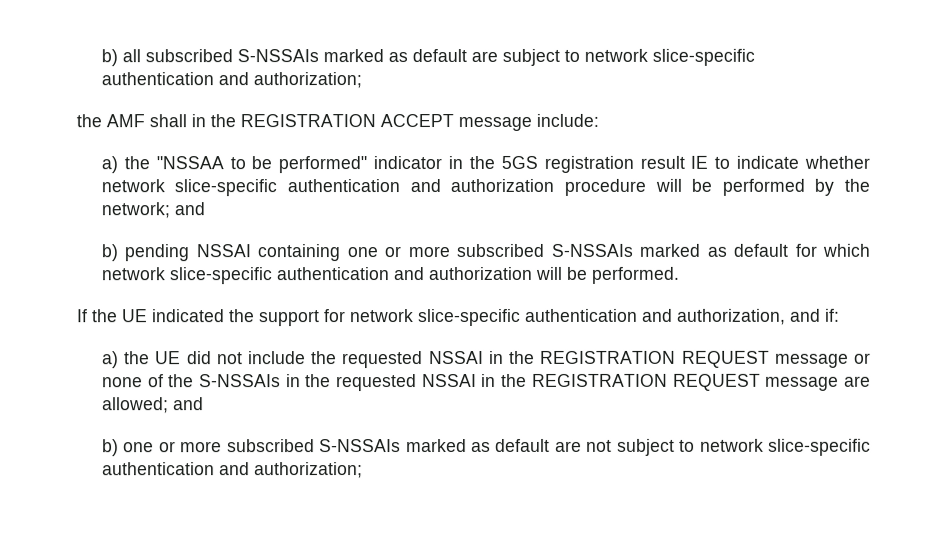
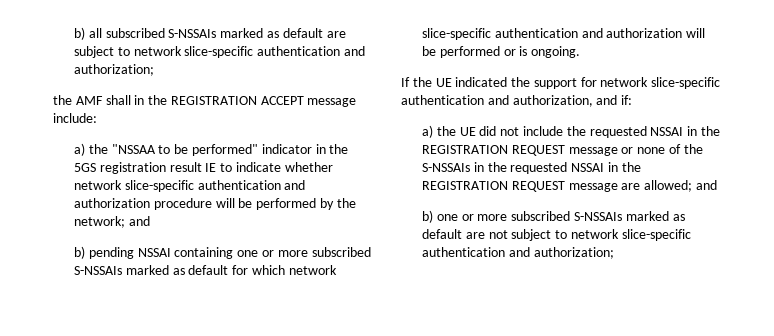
- b) pending NSSAI containing one or more subscribed S-NSSAIs marked as default for which network slice-specific authentication and authorization will be performed.
+ b) pending NSSAI containing one or more subscribed S-NSSAIs marked as default for which network slice-specific authentication and authorization will be performed or is ongoing.

